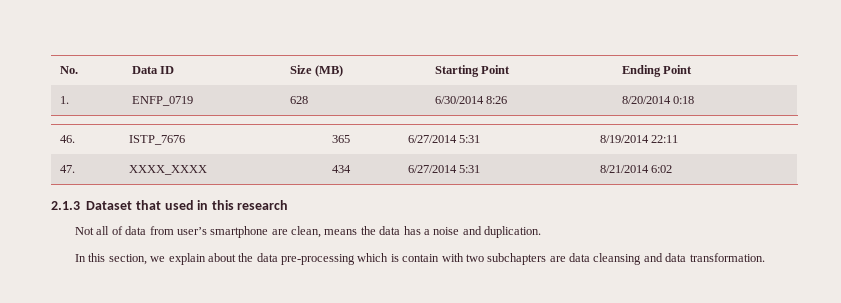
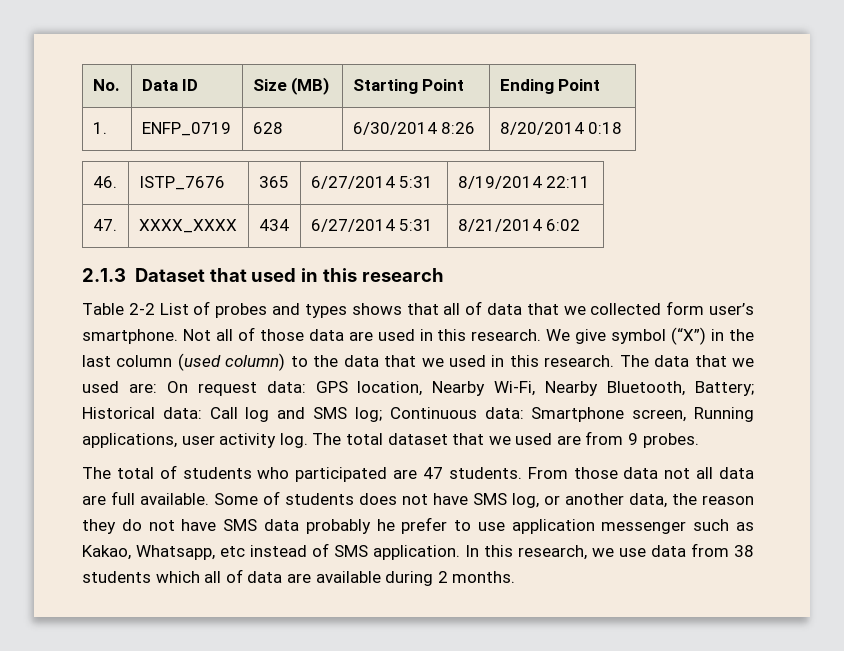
- Not all of data from user’s smartphone are clean, means the data has a noise and duplication.
- In this section, we explain about the data pre-processing which is contain with two subchapters are data cleansing and data transformation.
+ Table 2-2 List of probes and types shows that all of data that we collected form user’s smartphone. Not all of those data are used in this research. We give symbol (“X”) in the last column (used column) to the data that we used in this research. The data that we used are: On request data: GPS location, Nearby Wi-Fi, Nearby Bluetooth, Battery; Historical data: Call log and SMS log; Continuous data: Smartphone screen, Running applications, user activity log. The total dataset that we used are from 9 probes.
+ The total of students who participated are 47 students. From those data not all data are full available. Some of students does not have SMS log, or another data, the reason they do not have SMS data probably he prefer to use application messenger such as Kakao, Whatsapp, etc instead of SMS application. In this research, we use data from 38 students which all of data are available during 2 months.

